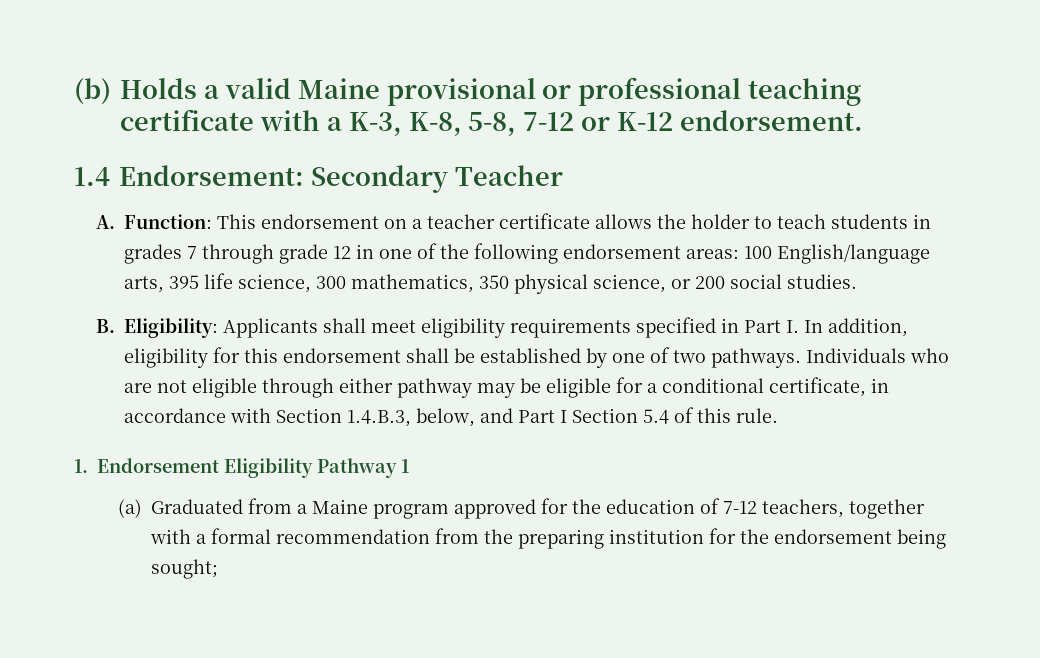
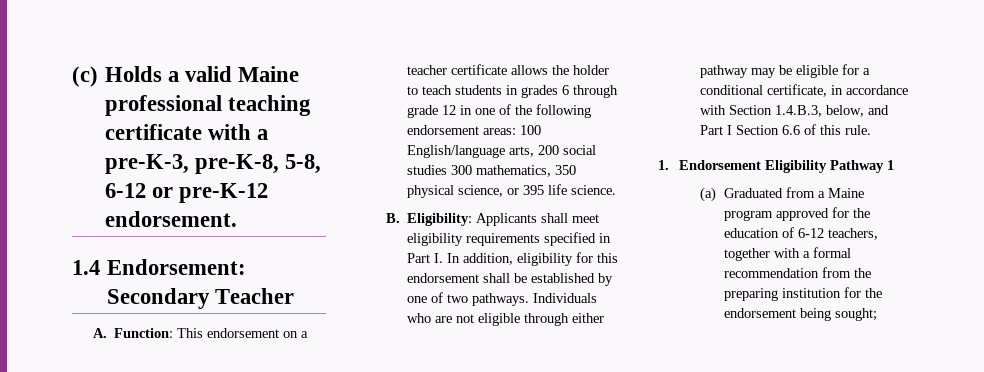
- (b) Holds a valid Maine provisional or professional teaching certificate with a K-3, K-8, 5-8, 7-12 or K-12 endorsement.
+ (c) Holds a valid Maine professional teaching certificate with a pre-K-3, pre-K-8, 5-8, 6-12 or pre-K-12 endorsement.
- A. Function: This endorsement on a teacher certificate allows the holder to teach students in grades 7 through grade 12 in one of the following endorsement areas: 100 English/language arts, 395 life science, 300 mathematics, 350 physical science, or 200 social studies.
+ A. Function: This endorsement on a teacher certificate allows the holder to teach students in grades 6 through grade 12 in one of the following endorsement areas: 100 English/language arts, 200 social studies 300 mathematics, 350 physical science, or 395 life science.
- Individuals who are not eligible through either pathway may be eligible for a conditional certificate, in accordance with Section 1.4.B.3, below, and Part I Section 5.4 of this rule.
+ Individuals who are not eligible through either pathway may be eligible for a conditional certificate, in accordance with Section 1.4.B.3, below, and Part I Section 6.6 of this rule.
- (a) Graduated from a Maine program approved for the education of 7-12 teachers, together with a formal recommendation from the preparing institution for the endorsement being sought;
+ (a) Graduated from a Maine program approved for the education of 6-12 teachers, together with a formal recommendation from the preparing institution for the endorsement being sought;

